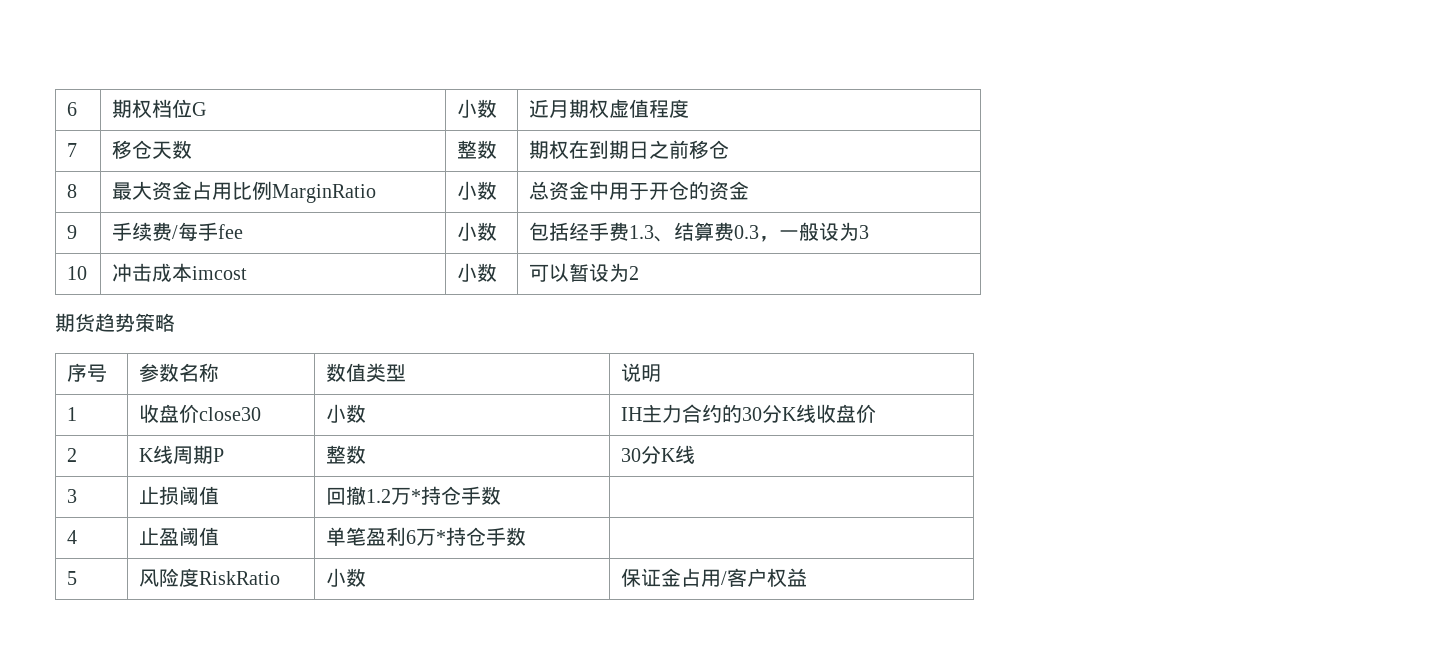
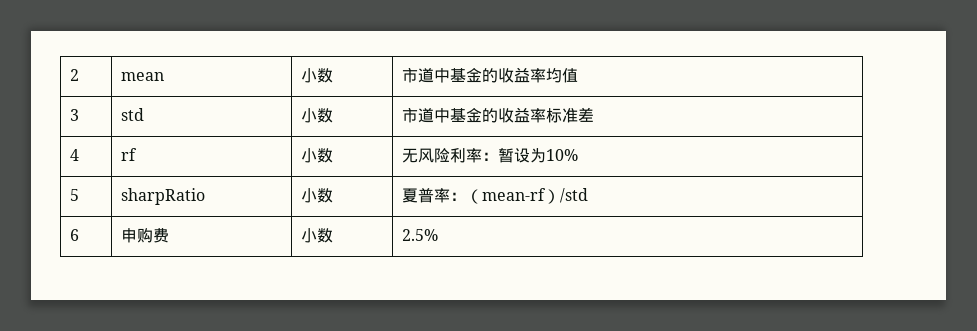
- 6 | 期权档位G | 小数 | 近月期权虚值程度
- 7 | 移仓天数 | 整数 | 期权在到期日之前移仓
- 8 | 最大资金占用比例MarginRatio | 小数 | 总资金中用于开仓的资金
- 9 | 手续费/每手fee | 小数 | 包括经手费1.3、结算费0.3，一般设为3
- 10 | 冲击成本imcost | 小数 | 可以暂设为2
- 期货趋势策略
- 序号 | 参数名称 | 数值类型 | 说明
- 1 | 收盘价close30 | 小数 | IH主力合约的30分K线收盘价
- 2 | K线周期P | 整数 | 30分K线
- 3 | 止损阈值 | 回撤1.2万*持仓手数 |
- 4 | 止盈阈值 | 单笔盈利6万*持仓手数 |
- 5 | 风险度RiskRatio | 小数 | 保证金占用/客户权益
+ 2 | mean | 小数 | 市道中基金的收益率均值
+ 3 | std | 小数 | 市道中基金的收益率标准差
+ 4 | rf | 小数 | 无风险利率：暂设为10%
+ 5 | sharpRatio | 小数 | 夏普率：（mean-rf）/std
+ 6 | 申购费 | 小数 | 2.5%

